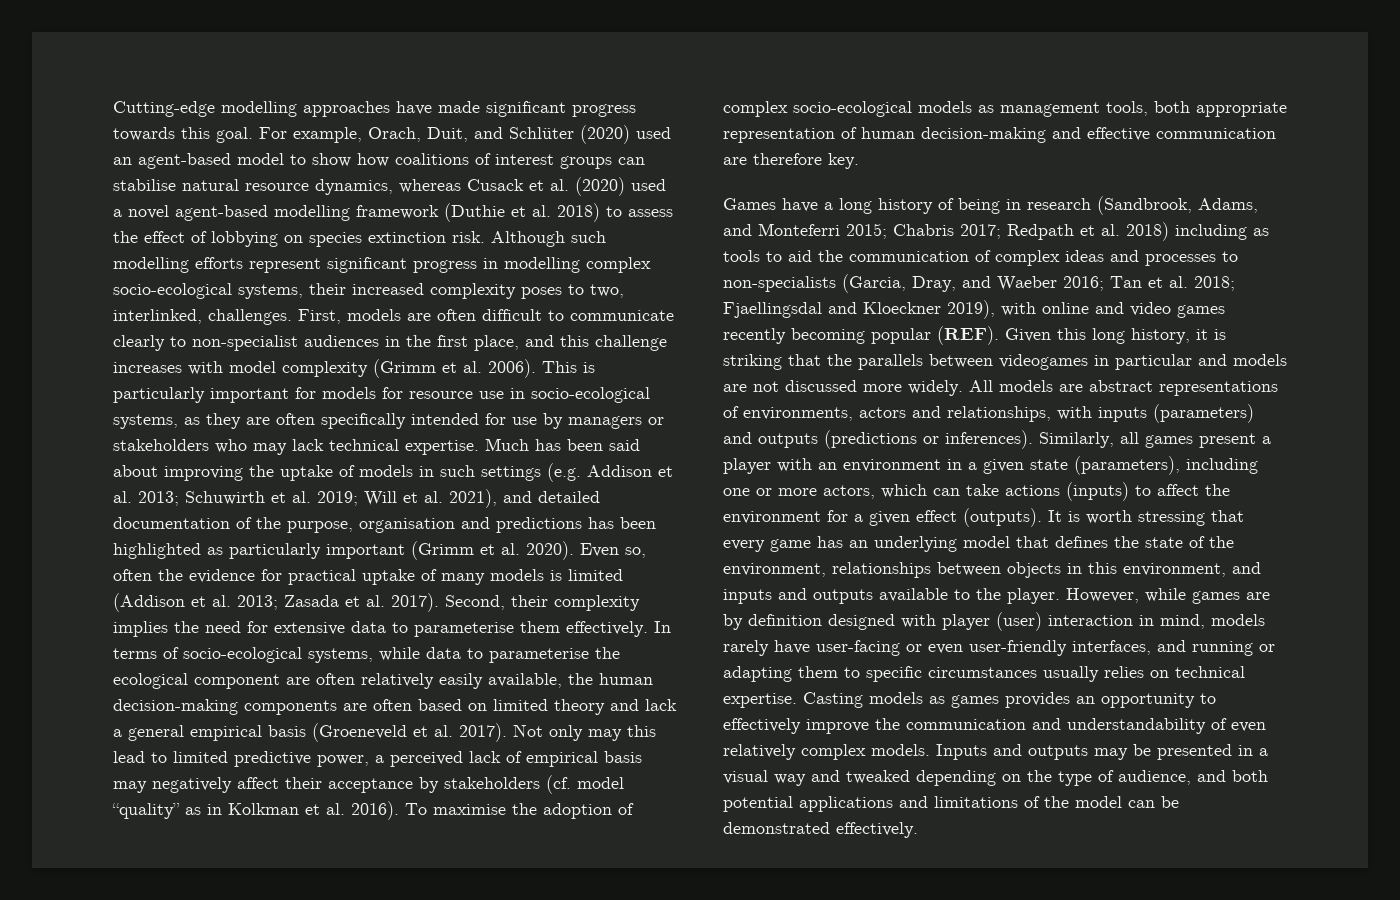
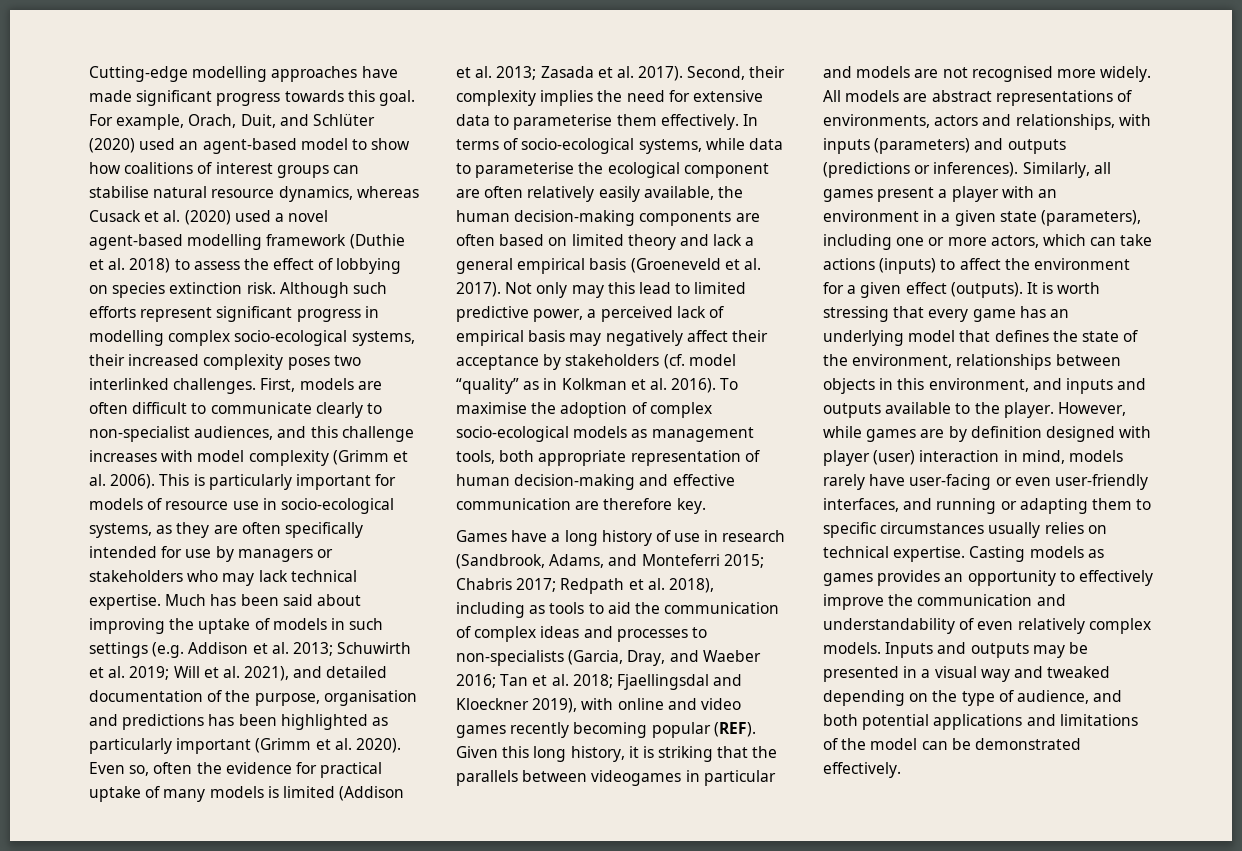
- Although such modelling efforts represent significant progress in modelling complex socio-ecological systems, their increased complexity poses to two, interlinked, challenges.
+ Although such efforts represent significant progress in modelling complex socio-ecological systems, their increased complexity poses two interlinked challenges.
- First, models are often difficult to communicate clearly to non-specialist audiences in the first place, and this challenge increases with model complexity (Grimm et al. 2006).
+ First, models are often difficult to communicate clearly to non-specialist audiences, and this challenge increases with model complexity (Grimm et al. 2006).
- This is particularly important for models for resource use in socio-ecological systems, as they are often specifically intended for use by managers or stakeholders who may lack technical expertise.
+ This is particularly important for models of resource use in socio-ecological systems, as they are often specifically intended for use by managers or stakeholders who may lack technical expertise.
- Games have a long history of being in research (Sandbrook, Adams, and Monteferri 2015; Chabris 2017; Redpath et al. 2018) including as tools to aid the communication of complex ideas and processes to non-specialists (Garcia, Dray, and Waeber 2016; Tan et al. 2018; Fjaellingsdal and Kloeckner 2019), with online and video games recently becoming popular (REF).
+ Games have a long history of use in research (Sandbrook, Adams, and Monteferri 2015; Chabris 2017; Redpath et al. 2018), including as tools to aid the communication of complex ideas and processes to non-specialists (Garcia, Dray, and Waeber 2016; Tan et al. 2018; Fjaellingsdal and Kloeckner 2019), with online and video games recently becoming popular (REF).
- Given this long history, it is striking that the parallels between videogames in particular and models are not discussed more widely.
+ Given this long history, it is striking that the parallels between videogames in particular and models are not recognised more widely.

